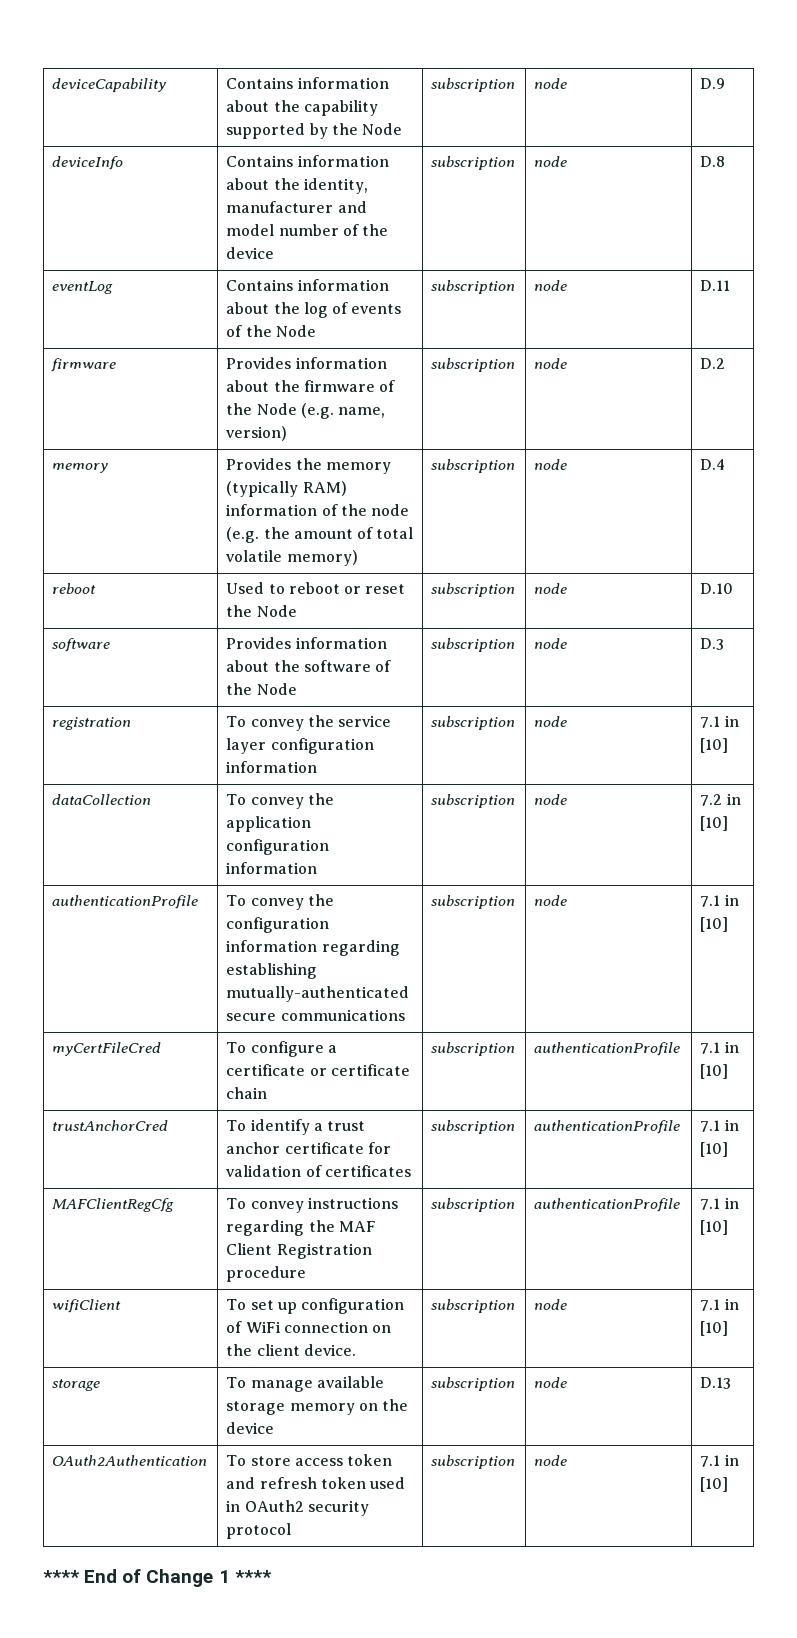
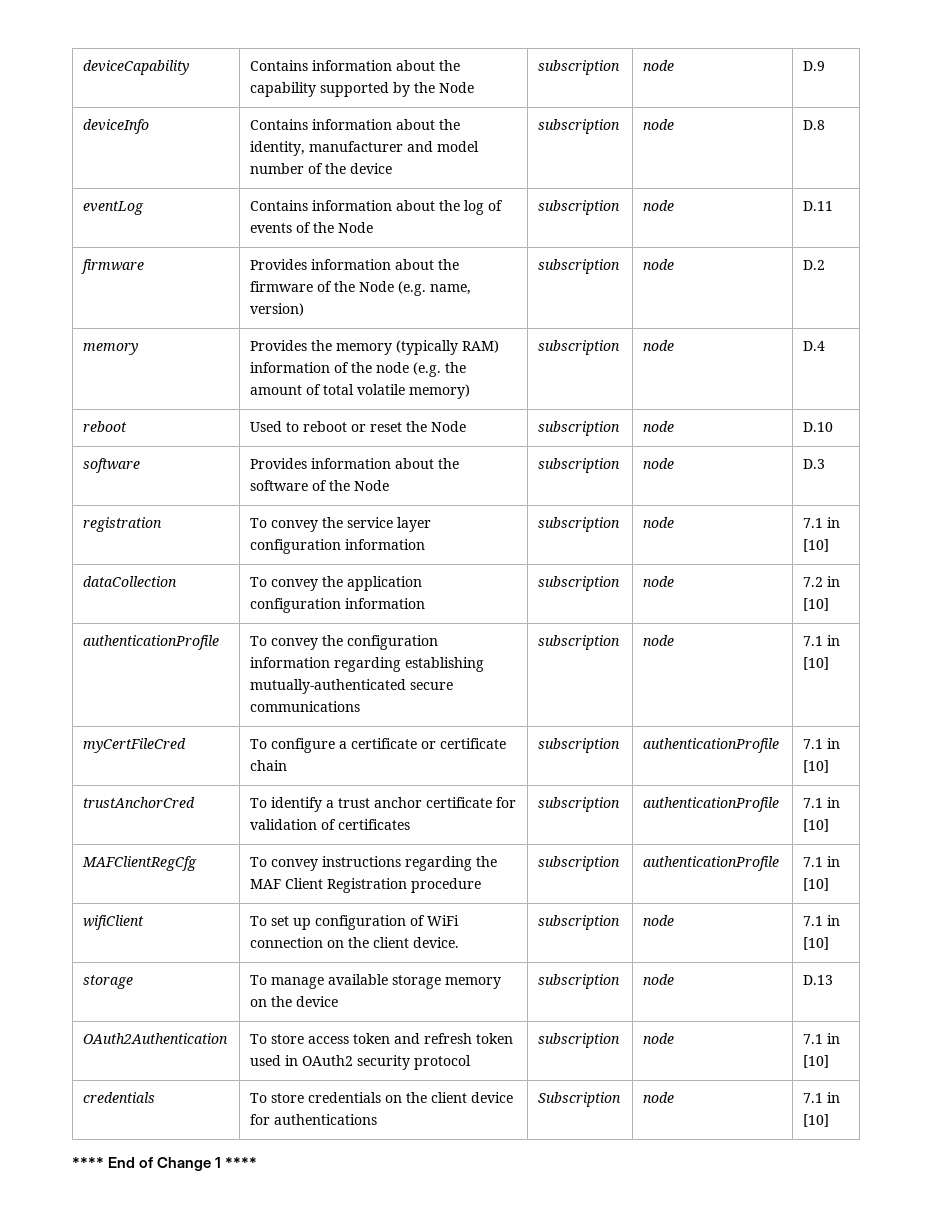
+ credentials | To store credentials on the client device for authentications | Subscription | node | 7.1 in [10]

